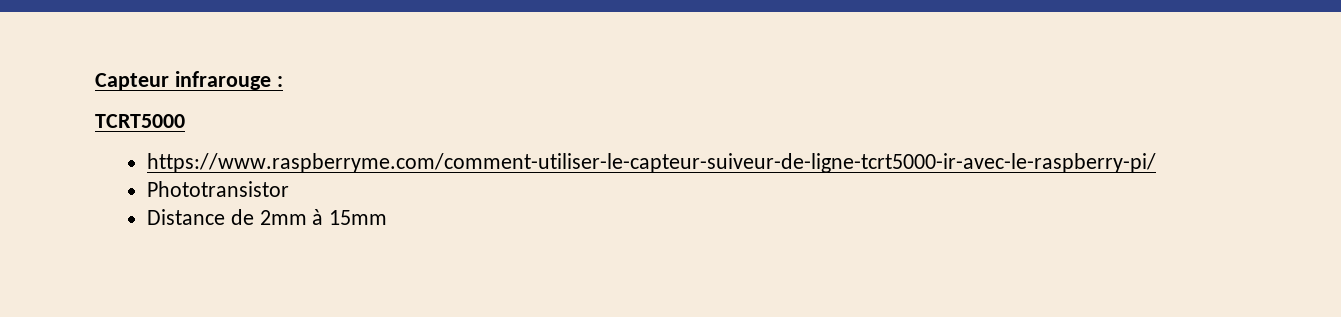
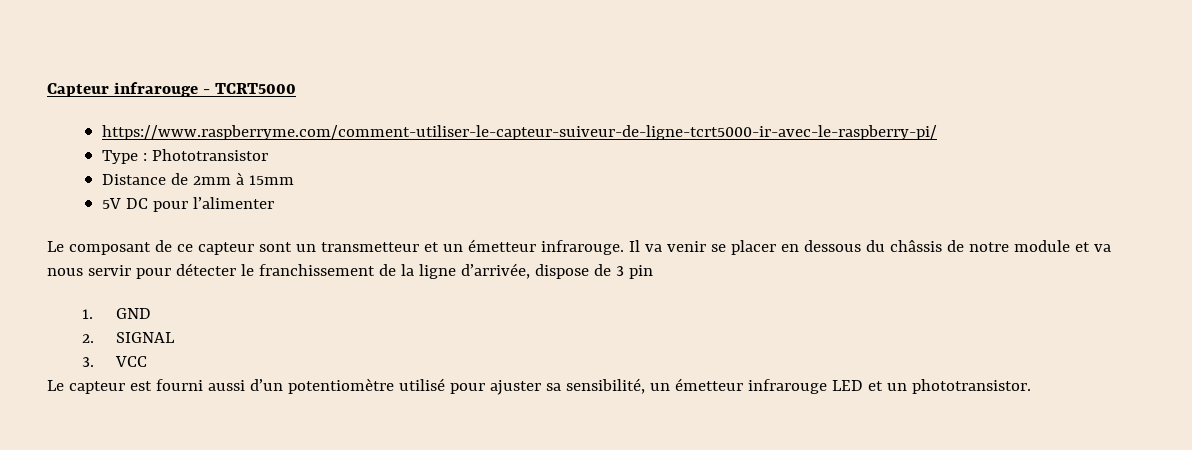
- Capteur infrarouge :
- TCRT5000
+ Capteur infrarouge - TCRT5000
- Phototransistor
+ Type : Phototransistor
+ 5V DC pour l’alimenter
+ Le composant de ce capteur sont un transmetteur et un émetteur infrarouge. Il va venir se placer en dessous du châssis de notre module et va nous servir pour détecter le franchissement de la ligne d’arrivée, dispose de 3 pin
+ 1. GND
+ 2. SIGNAL
+ 3. VCC
+ Le capteur est fourni aussi d’un potentiomètre utilisé pour ajuster sa sensibilité, un émetteur infrarouge LED et un phototransistor.

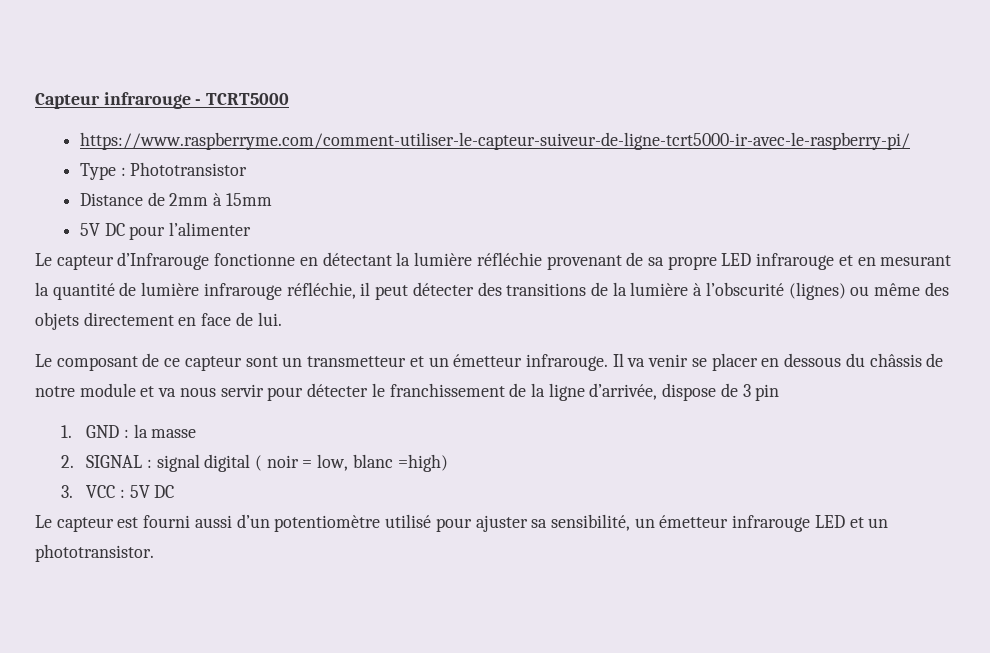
+ Le capteur d’Infrarouge fonctionne en détectant la lumière réfléchie provenant de sa propre LED infrarouge et en mesurant la quantité de lumière infrarouge réfléchie, il peut détecter des transitions de la lumière à l’obscurité (lignes) ou même des objets directement en face de lui.
- 1. GND
+ 1. GND : la masse
- 2. SIGNAL
+ 2. SIGNAL : signal digital ( noir = low, blanc =high)
- 3. VCC
+ 3. VCC : 5V DC

